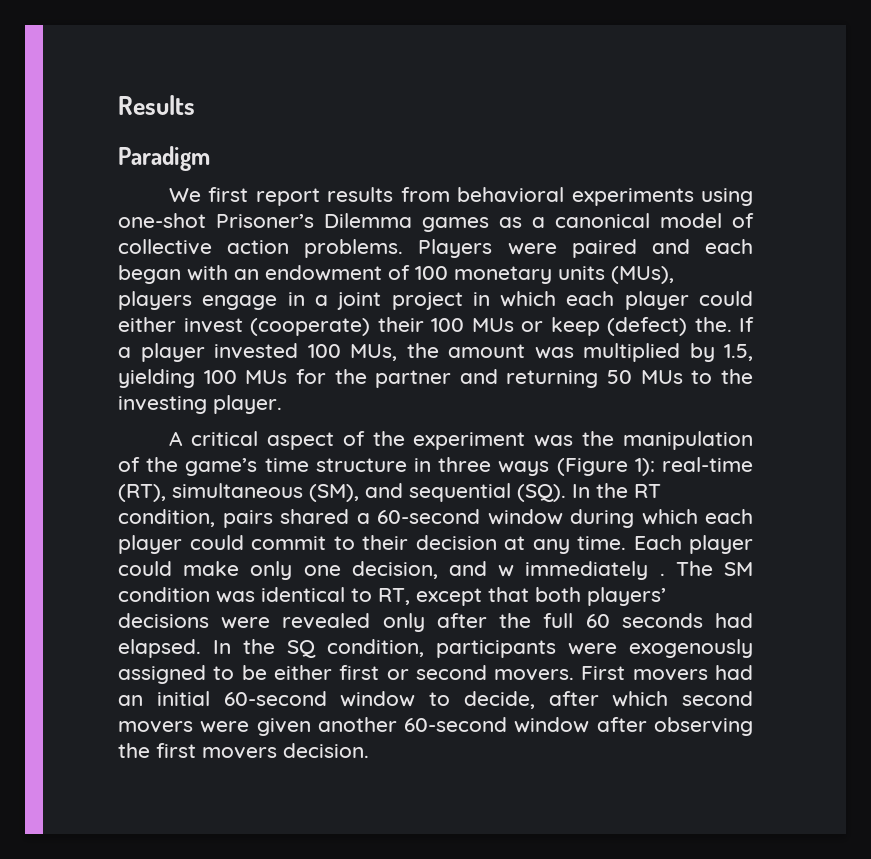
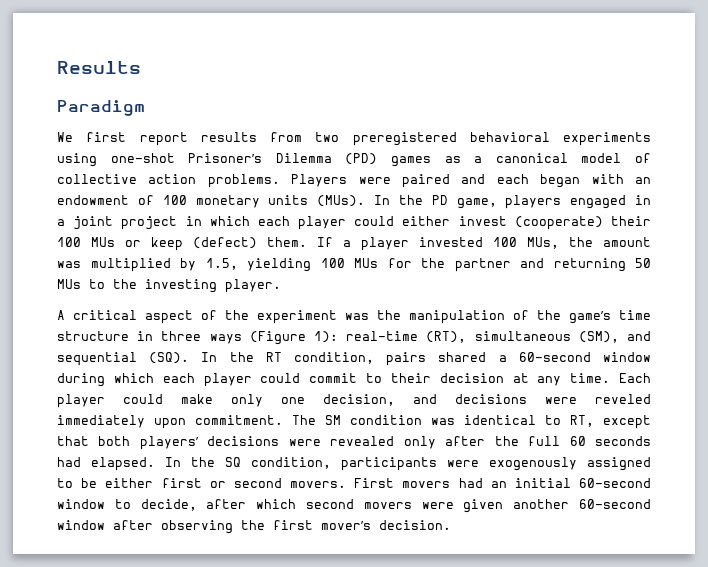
- We first report results from behavioral experiments using one-shot Prisoner’s Dilemma games as a canonical model of collective action problems.
+ We first report results from two preregistered behavioral experiments using one-shot Prisoner’s Dilemma (PD) games as a canonical model of collective action problems.
- Players were paired and each began with an endowment of 100 monetary units (MUs), players engage in a joint project in which each player could either invest (cooperate) their 100 MUs or keep (defect) the.
+ Players were paired and each began with an endowment of 100 monetary units (MUs). In the PD game, players engaged in a joint project in which each player could either invest (cooperate) their 100 MUs or keep (defect) them.
- Each player could make only one decision, and w immediately .
+ Each player could make only one decision, and decisions were reveled immediately upon commitment.
- First movers had an initial 60-second window to decide, after which second movers were given another 60-second window after observing the first movers decision.
+ First movers had an initial 60-second window to decide, after which second movers were given another 60-second window after observing the first mover’s decision.

